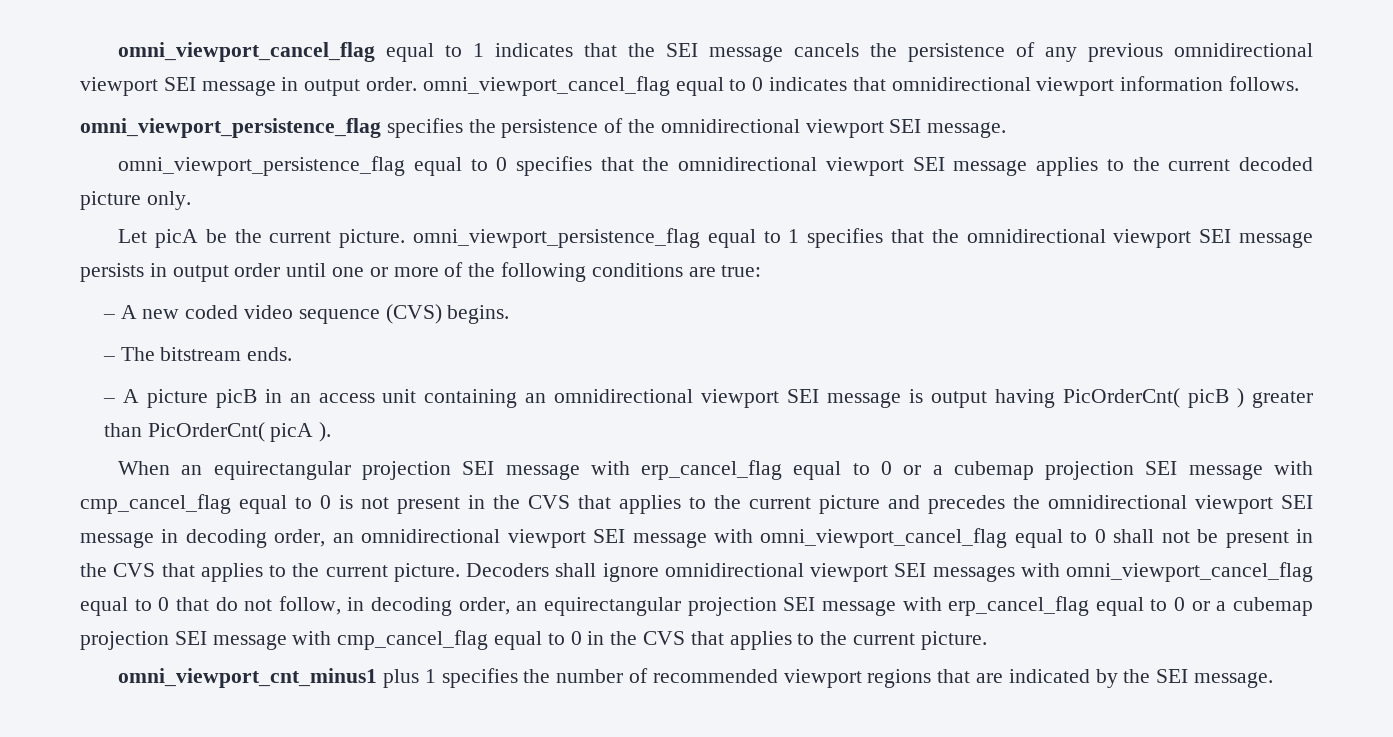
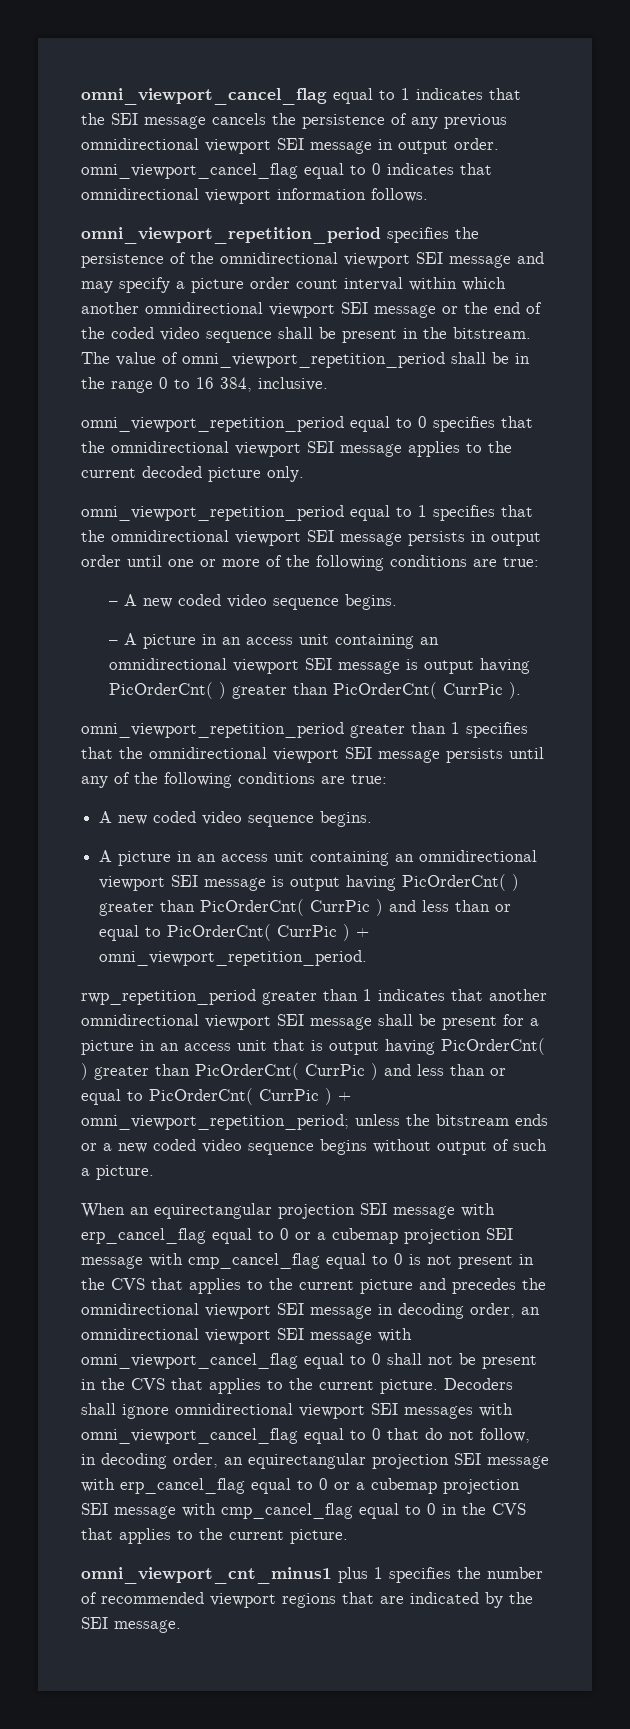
- omni_viewport_persistence_flag specifies the persistence of the omnidirectional viewport SEI message.
- omni_viewport_persistence_flag equal to 0 specifies that the omnidirectional viewport SEI message applies to the current decoded picture only.
+ omni_viewport_repetition_period specifies the persistence of the omnidirectional viewport SEI message and may specify a picture order count interval within which another omnidirectional viewport SEI message or the end of the coded video sequence shall be present in the bitstream. The value of omni_viewport_repetition_period shall be in the range 0 to 16 384, inclusive.
+ omni_viewport_repetition_period equal to 0 specifies that the omnidirectional viewport SEI message applies to the current decoded picture only.
- Let picA be the current picture. omni_viewport_persistence_flag equal to 1 specifies that the omnidirectional viewport SEI message persists in output order until one or more of the following conditions are true:
+ omni_viewport_repetition_period equal to 1 specifies that the omnidirectional viewport SEI message persists in output order until one or more of the following conditions are true:
- – A new coded video sequence (CVS) begins.
- – The bitstream ends.
+ – A new coded video sequence begins.
- – A picture picB in an access unit containing an omnidirectional viewport SEI message is output having PicOrderCnt( picB ) greater than PicOrderCnt( picA ).
+ – A picture in an access unit containing an omnidirectional viewport SEI message is output having PicOrderCnt( ) greater than PicOrderCnt( CurrPic ).
+ omni_viewport_repetition_period greater than 1 specifies that the omnidirectional viewport SEI message persists until any of the following conditions are true:
+ A new coded video sequence begins.
+ A picture in an access unit containing an omnidirectional viewport SEI message is output having PicOrderCnt( ) greater than PicOrderCnt( CurrPic ) and less than or equal to PicOrderCnt( CurrPic ) + omni_viewport_repetition_period.
+ rwp_repetition_period greater than 1 indicates that another omnidirectional viewport SEI message shall be present for a picture in an access unit that is output having PicOrderCnt( ) greater than PicOrderCnt( CurrPic ) and less than or equal to PicOrderCnt( CurrPic ) + omni_viewport_repetition_period; unless the bitstream ends or a new coded video sequence begins without output of such a picture.

